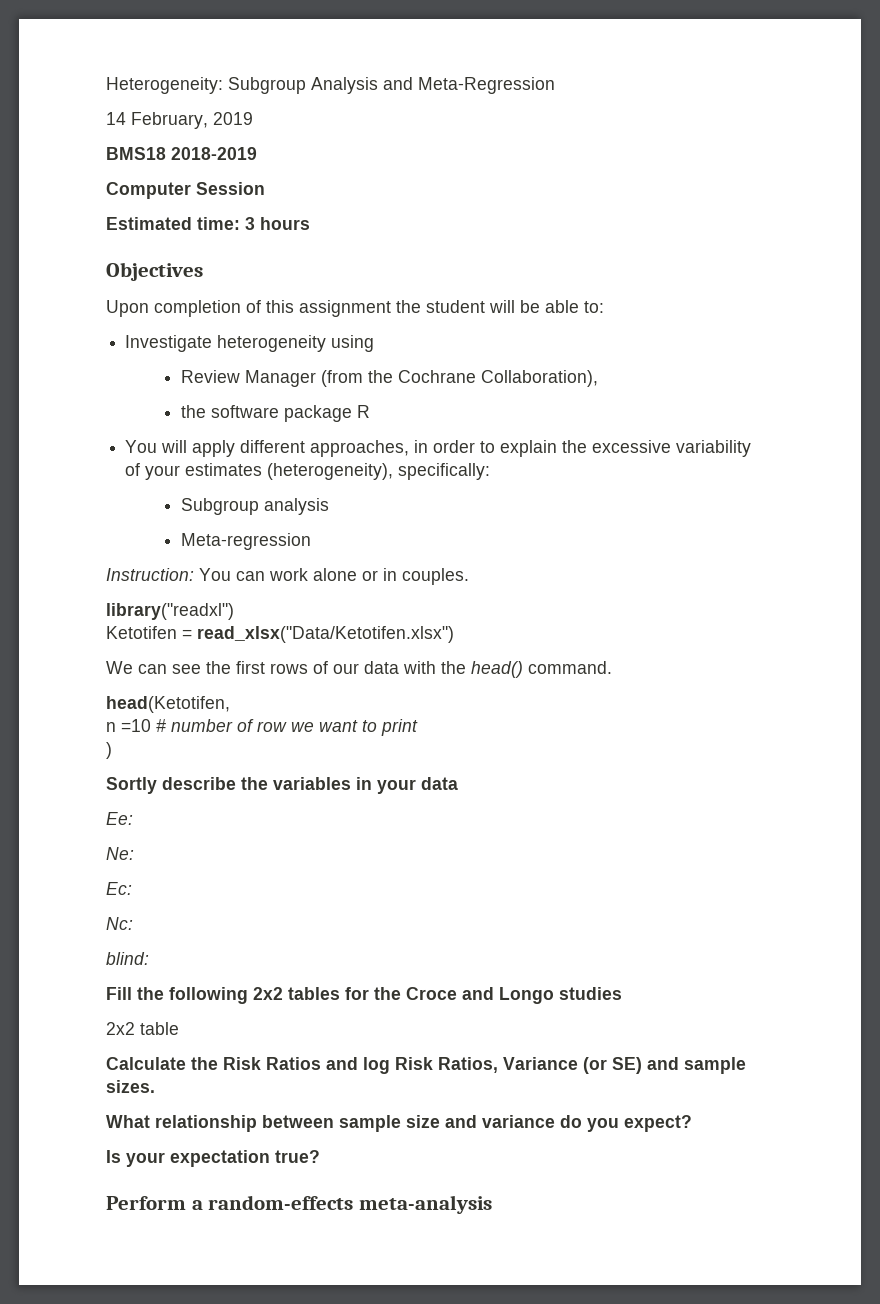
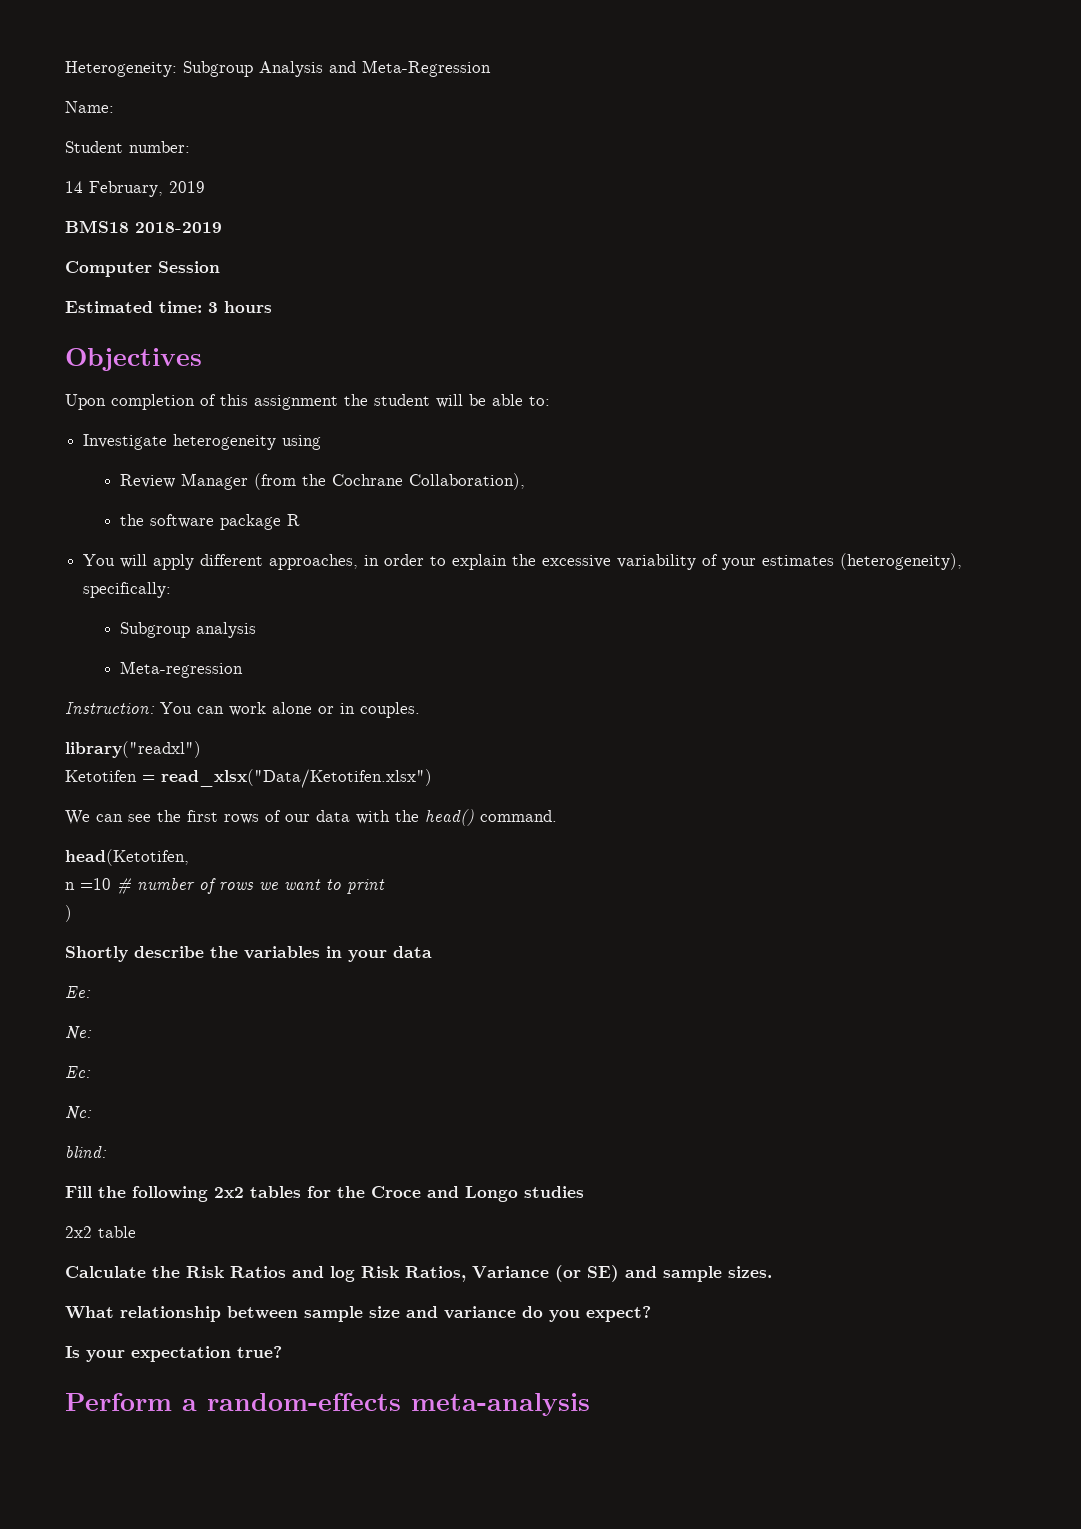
+ Name:
+ Student number:
- n =10 # number of row we want to print
+ n =10 # number of rows we want to print
- Sortly describe the variables in your data
+ Shortly describe the variables in your data

